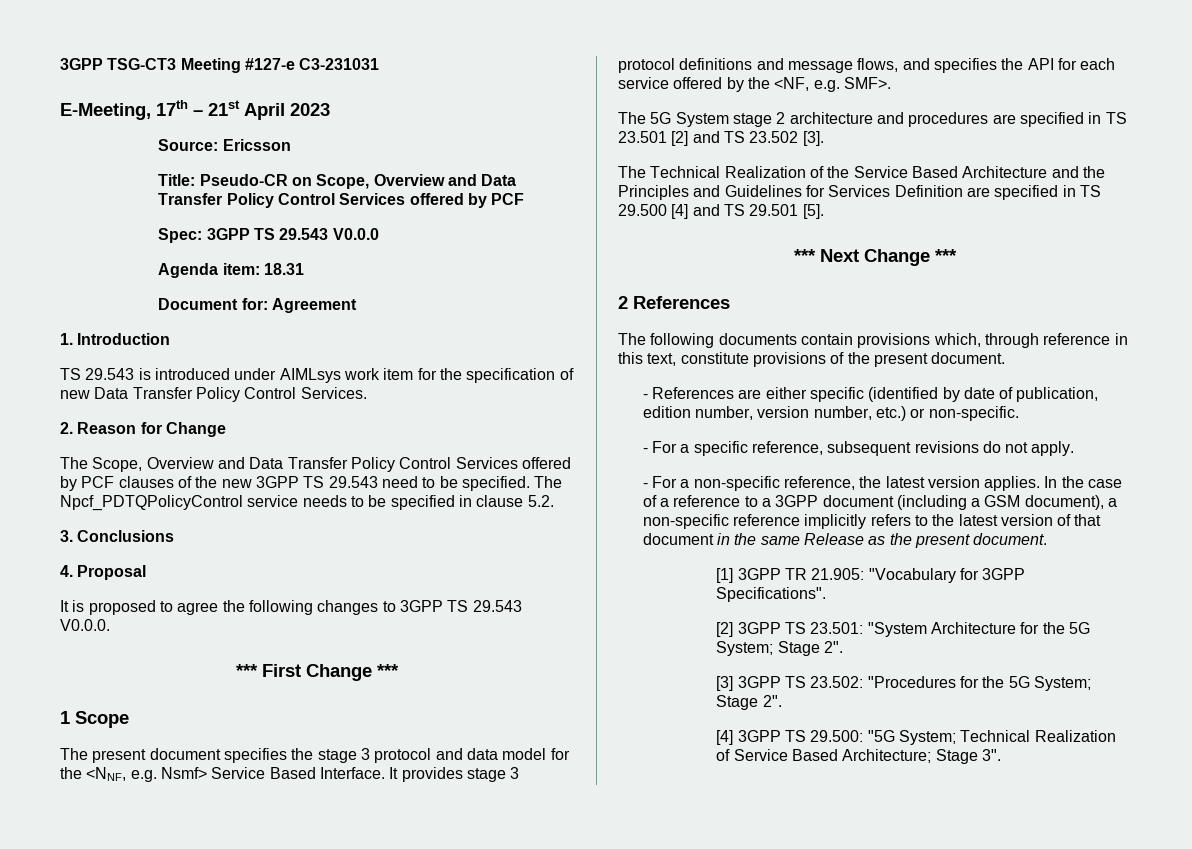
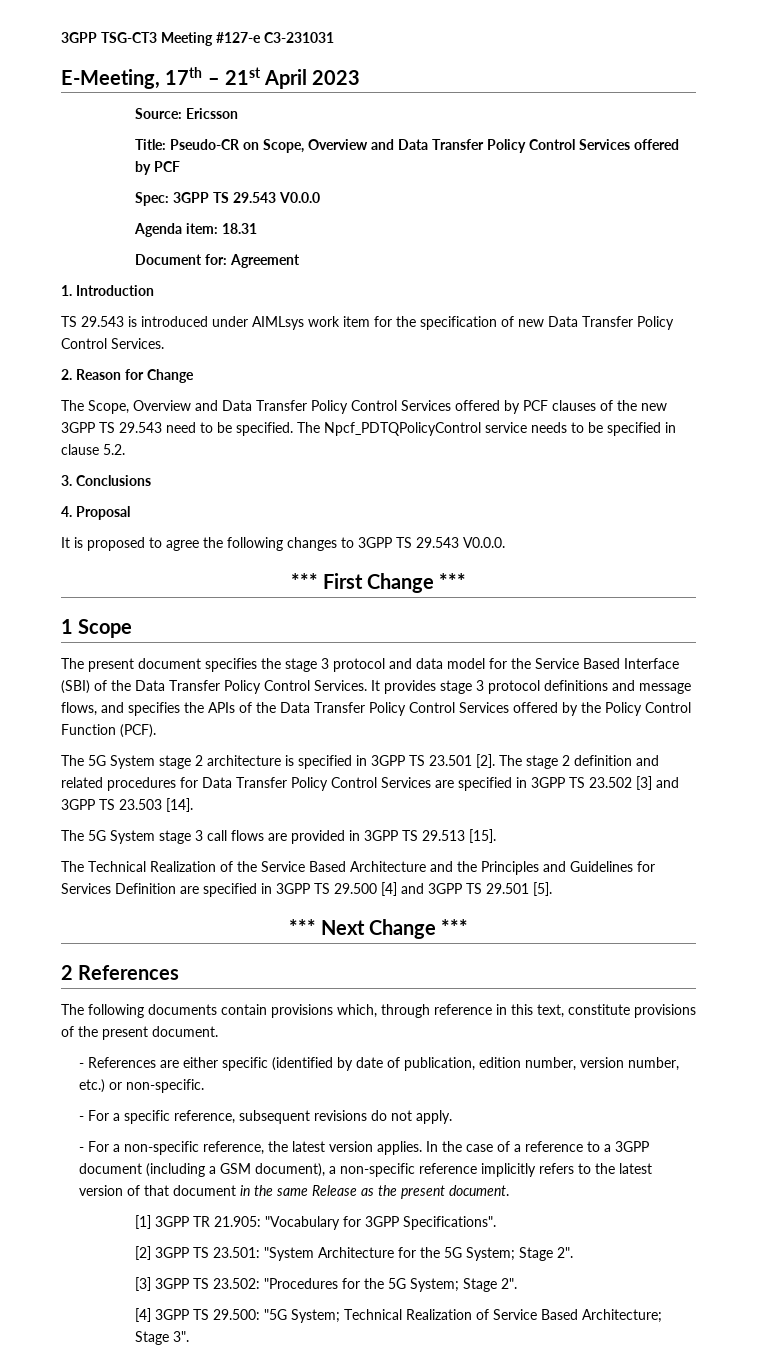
- The present document specifies the stage 3 protocol and data model for the <NNF, e.g. Nsmf> Service Based Interface.
+ The present document specifies the stage 3 protocol and data model for the Service Based Interface (SBI) of the Data Transfer Policy Control Services.
- It provides stage 3 protocol definitions and message flows, and specifies the API for each service offered by the <NF, e.g. SMF>.
+ It provides stage 3 protocol definitions and message flows, and specifies the APIs of the Data Transfer Policy Control Services offered by the Policy Control Function (PCF).
- The 5G System stage 2 architecture and procedures are specified in TS 23.501 [2] and TS 23.502 [3].
+ The 5G System stage 2 architecture is specified in 3GPP TS 23.501 [2]. The stage 2 definition and related procedures for Data Transfer Policy Control Services are specified in 3GPP TS 23.502 [3] and 3GPP TS 23.503 [14].
+ The 5G System stage 3 call flows are provided in 3GPP TS 29.513 [15].
- The Technical Realization of the Service Based Architecture and the Principles and Guidelines for Services Definition are specified in TS 29.500 [4] and TS 29.501 [5].
+ The Technical Realization of the Service Based Architecture and the Principles and Guidelines for Services Definition are specified in 3GPP TS 29.500 [4] and 3GPP TS 29.501 [5].

